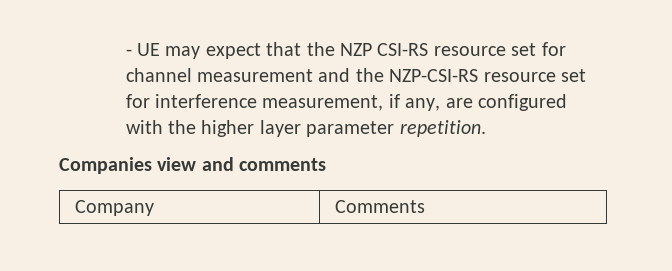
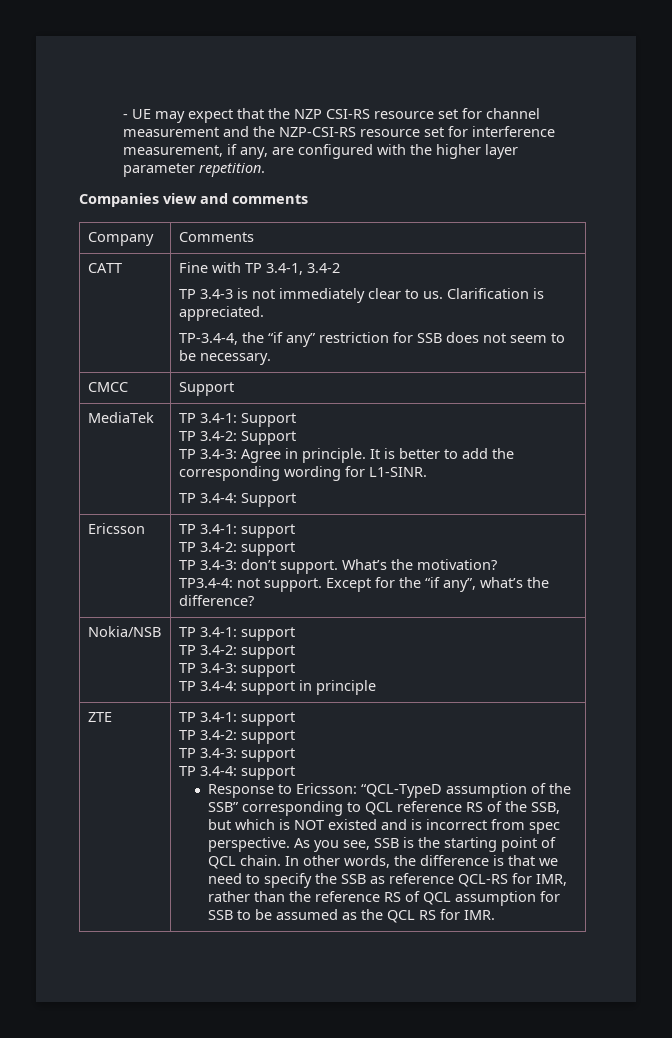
+ CATT | Fine with TP 3.4-1, 3.4-2
+ TP 3.4-3 is not immediately clear to us. Clarification is appreciated.
+ TP-3.4-4, the “if any” restriction for SSB does not seem to be necessary.
+ CMCC | Support
+ MediaTek | TP 3.4-1: Support
+ TP 3.4-2: Support
+ TP 3.4-3: Agree in principle. It is better to add the corresponding wording for L1-SINR.
+ TP 3.4-4: Support
+ Ericsson | TP 3.4-1: support
+ TP 3.4-2: support
+ TP 3.4-3: don’t support. What’s the motivation?
+ TP3.4-4: not support. Except for the “if any”, what’s the difference?
+ Nokia/NSB | TP 3.4-1: support
+ TP 3.4-2: support
+ TP 3.4-3: support
+ TP 3.4-4: support in principle
+ ZTE | TP 3.4-1: support
+ TP 3.4-2: support
+ TP 3.4-3: support
+ TP 3.4-4: support
+ Response to Ericsson: “QCL-TypeD assumption of the SSB” corresponding to QCL reference RS of the SSB, but which is NOT existed and is incorrect from spec perspective. As you see, SSB is the starting point of QCL chain. In other words, the difference is that we need to specify the SSB as reference QCL-RS for IMR, rather than the reference RS of QCL assumption for SSB to be assumed as the QCL RS for IMR.

